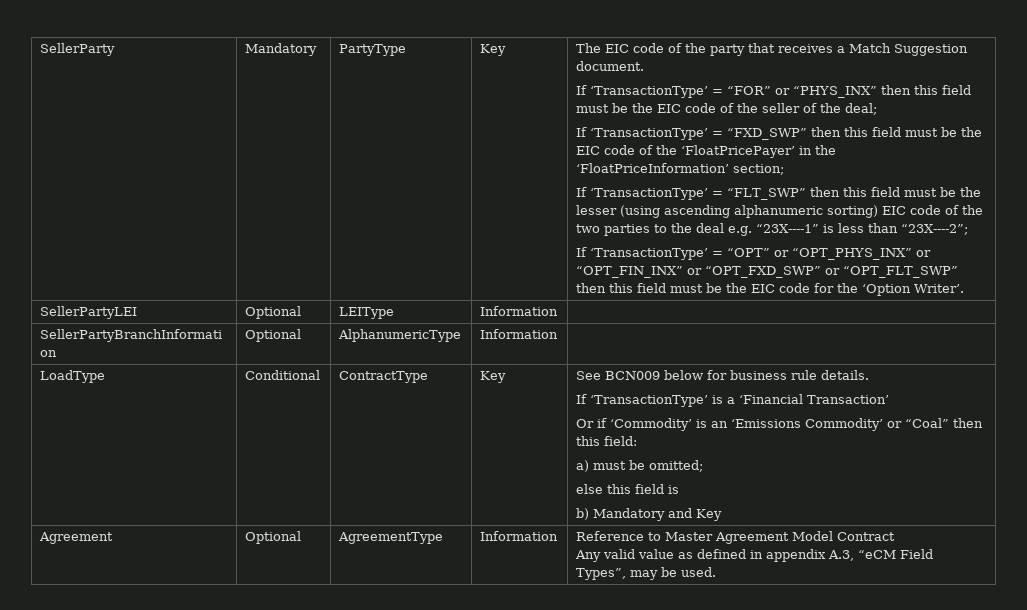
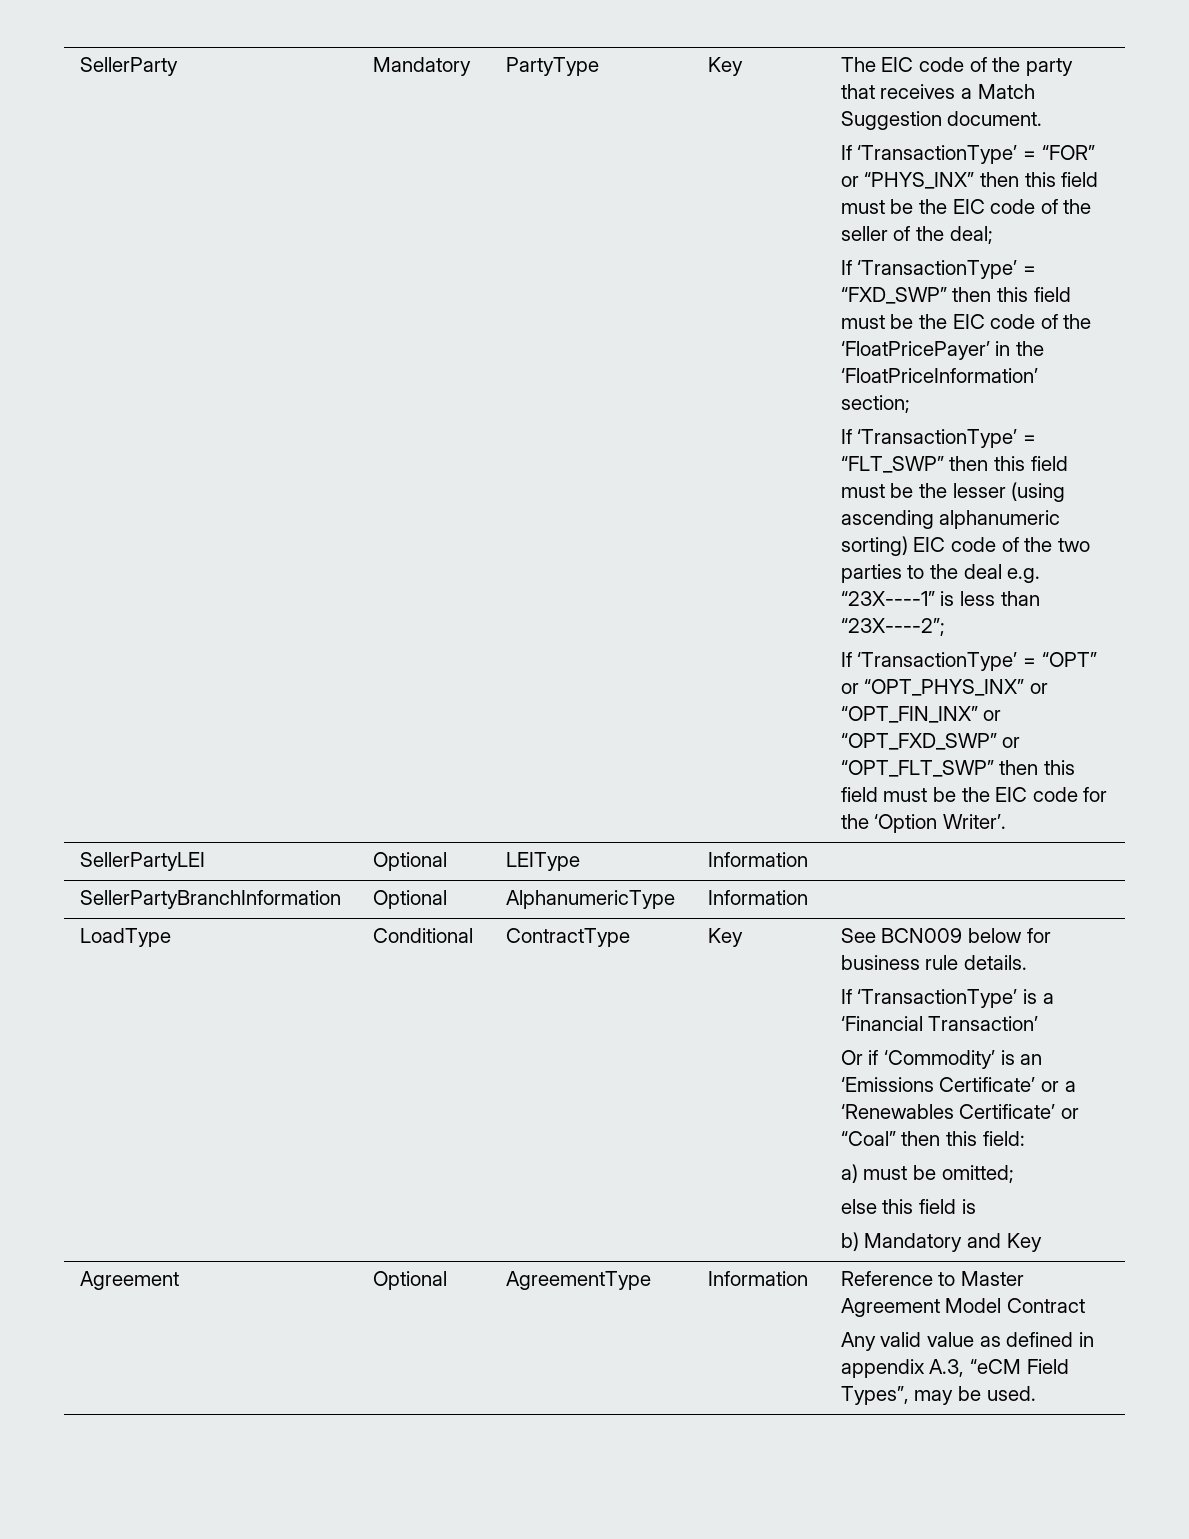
- Or if ‘Commodity’ is an ‘Emissions Commodity’ or “Coal” then this field:
+ Or if ‘Commodity’ is an ‘Emissions Certificate’ or a ‘Renewables Certificate’ or “Coal” then this field:

